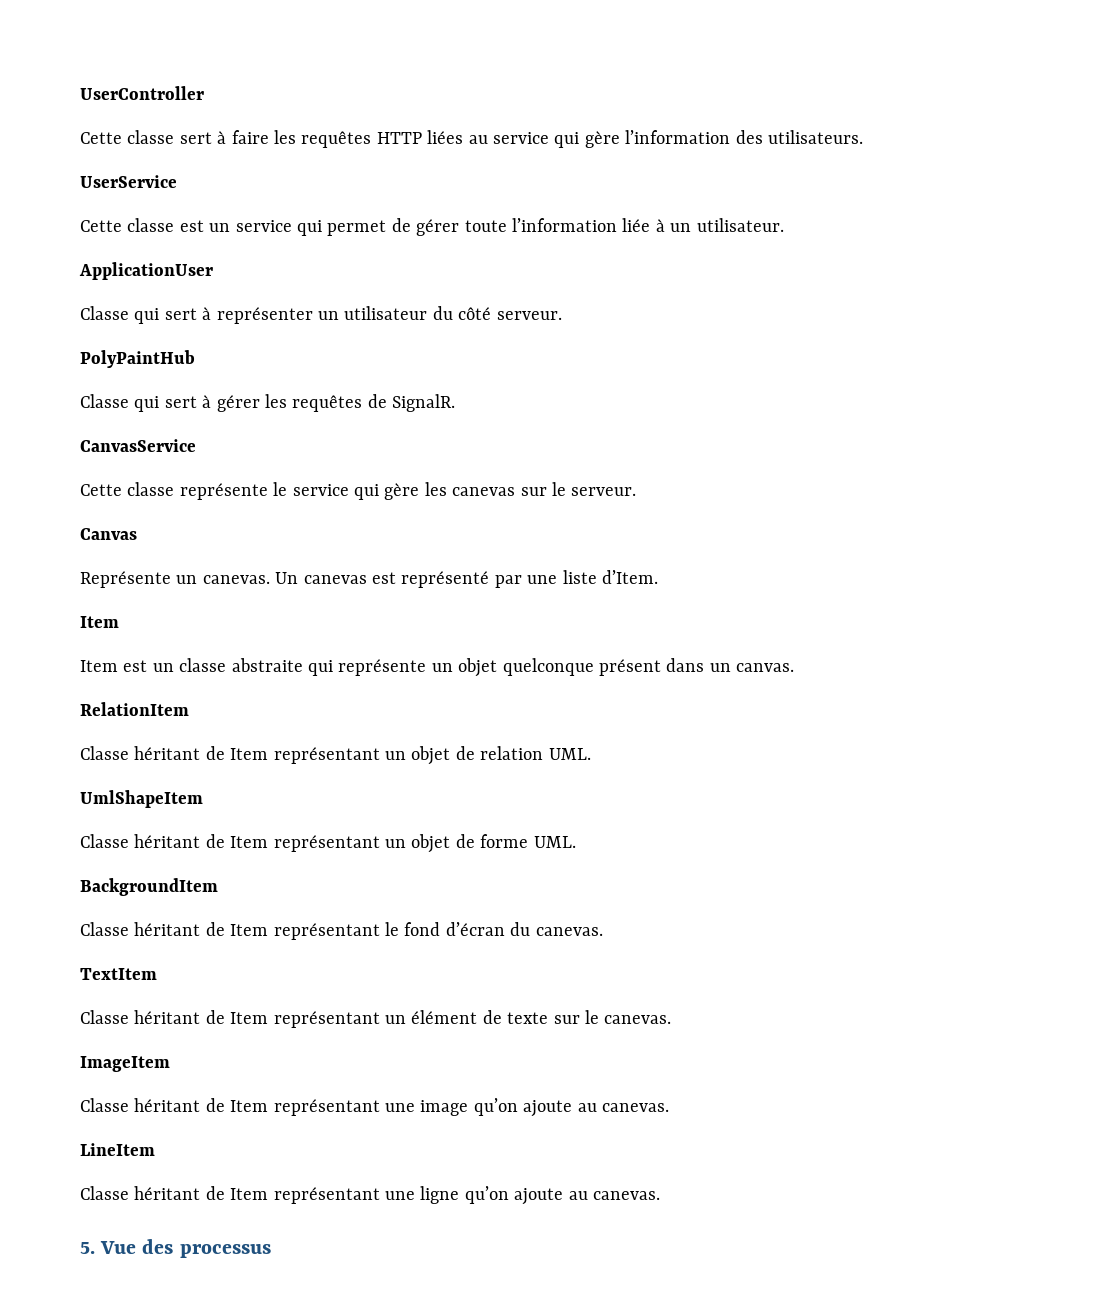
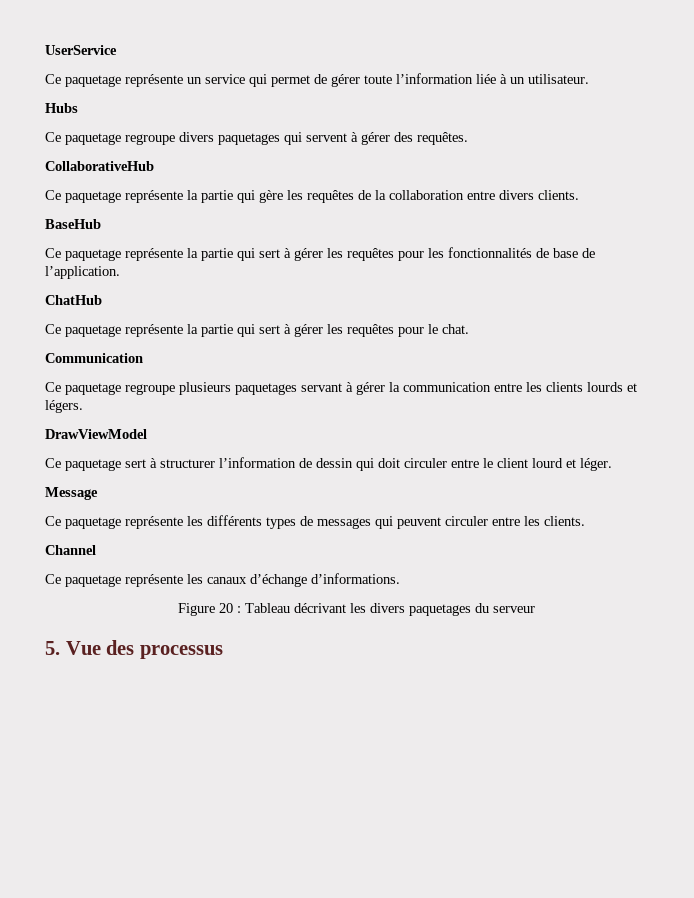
- UserController
- Cette classe sert à faire les requêtes HTTP liées au service qui gère l’information des utilisateurs.
  UserService
- Cette classe est un service qui permet de gérer toute l’information liée à un utilisateur.
+ Ce paquetage représente un service qui permet de gérer toute l’information liée à un utilisateur.
- ApplicationUser
- Classe qui sert à représenter un utilisateur du côté serveur.
- PolyPaintHub
- Classe qui sert à gérer les requêtes de SignalR.
- CanvasService
- Cette classe représente le service qui gère les canevas sur le serveur.
- Canvas
- Représente un canevas. Un canevas est représenté par une liste d’Item.
- Item
- Item est un classe abstraite qui représente un objet quelconque présent dans un canvas.
- RelationItem
- Classe héritant de Item représentant un objet de relation UML.
- UmlShapeItem
- Classe héritant de Item représentant un objet de forme UML.
- BackgroundItem
- Classe héritant de Item représentant le fond d’écran du canevas.
- TextItem
- Classe héritant de Item représentant un élément de texte sur le canevas.
- ImageItem
- Classe héritant de Item représentant une image qu’on ajoute au canevas.
- LineItem
- Classe héritant de Item représentant une ligne qu’on ajoute au canevas.
+ Hubs
+ Ce paquetage regroupe divers paquetages qui servent à gérer des requêtes.
+ CollaborativeHub
+ Ce paquetage représente la partie qui gère les requêtes de la collaboration entre divers clients.
+ BaseHub
+ Ce paquetage représente la partie qui sert à gérer les requêtes pour les fonctionnalités de base de l’application.
+ ChatHub
+ Ce paquetage représente la partie qui sert à gérer les requêtes pour le chat.
+ Communication
+ Ce paquetage regroupe plusieurs paquetages servant à gérer la communication entre les clients lourds et légers.
+ DrawViewModel
+ Ce paquetage sert à structurer l’information de dessin qui doit circuler entre le client lourd et léger.
+ Message
+ Ce paquetage représente les différents types de messages qui peuvent circuler entre les clients.
+ Channel
+ Ce paquetage représente les canaux d’échange d’informations.
+ Figure 20 : Tableau décrivant les divers paquetages du serveur

